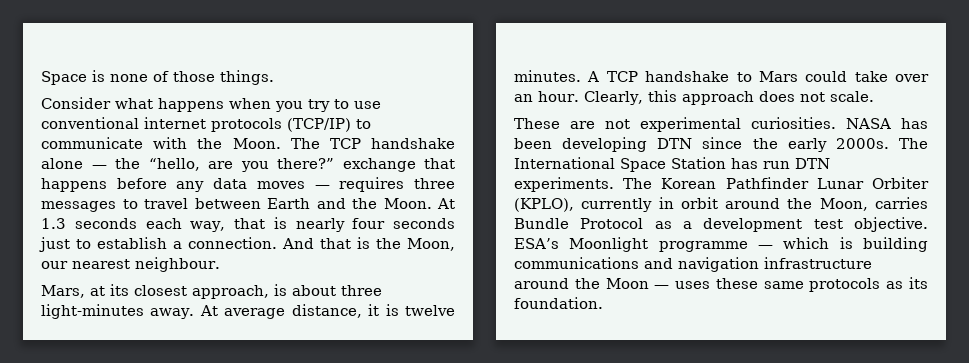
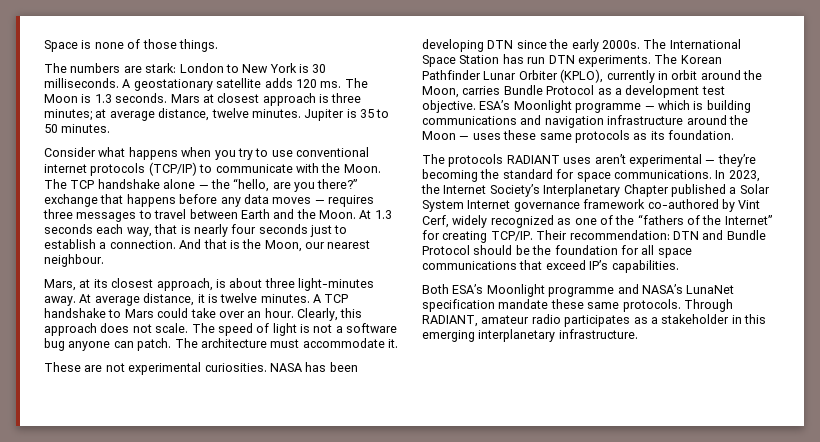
+ The numbers are stark: London to New York is 30 milliseconds. A geostationary satellite adds 120 ms. The Moon is 1.3 seconds. Mars at closest approach is three minutes; at average distance, twelve minutes. Jupiter is 35 to 50 minutes.
+ The speed of light is not a software bug anyone can patch. The architecture must accommodate it.
+ The protocols RADIANT uses aren’t experimental — they’re becoming the standard for space communications. In 2023, the Internet Society’s Interplanetary Chapter published a Solar System Internet governance framework co-authored by Vint Cerf, widely recognized as one of the “fathers of the Internet” for creating TCP/IP. Their recommendation: DTN and Bundle Protocol should be the foundation for all space communications that exceed IP’s capabilities.
+ Both ESA’s Moonlight programme and NASA’s LunaNet specification mandate these same protocols. Through RADIANT, amateur radio participates as a stakeholder in this emerging interplanetary infrastructure.

